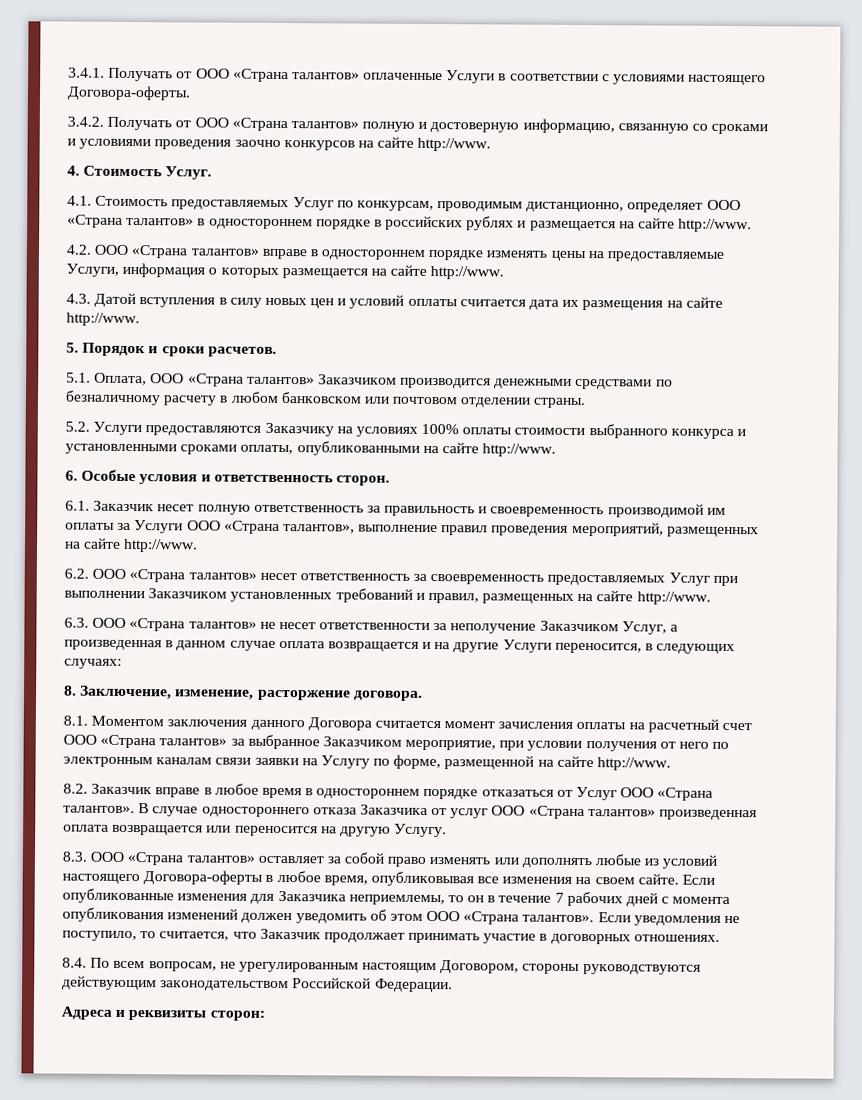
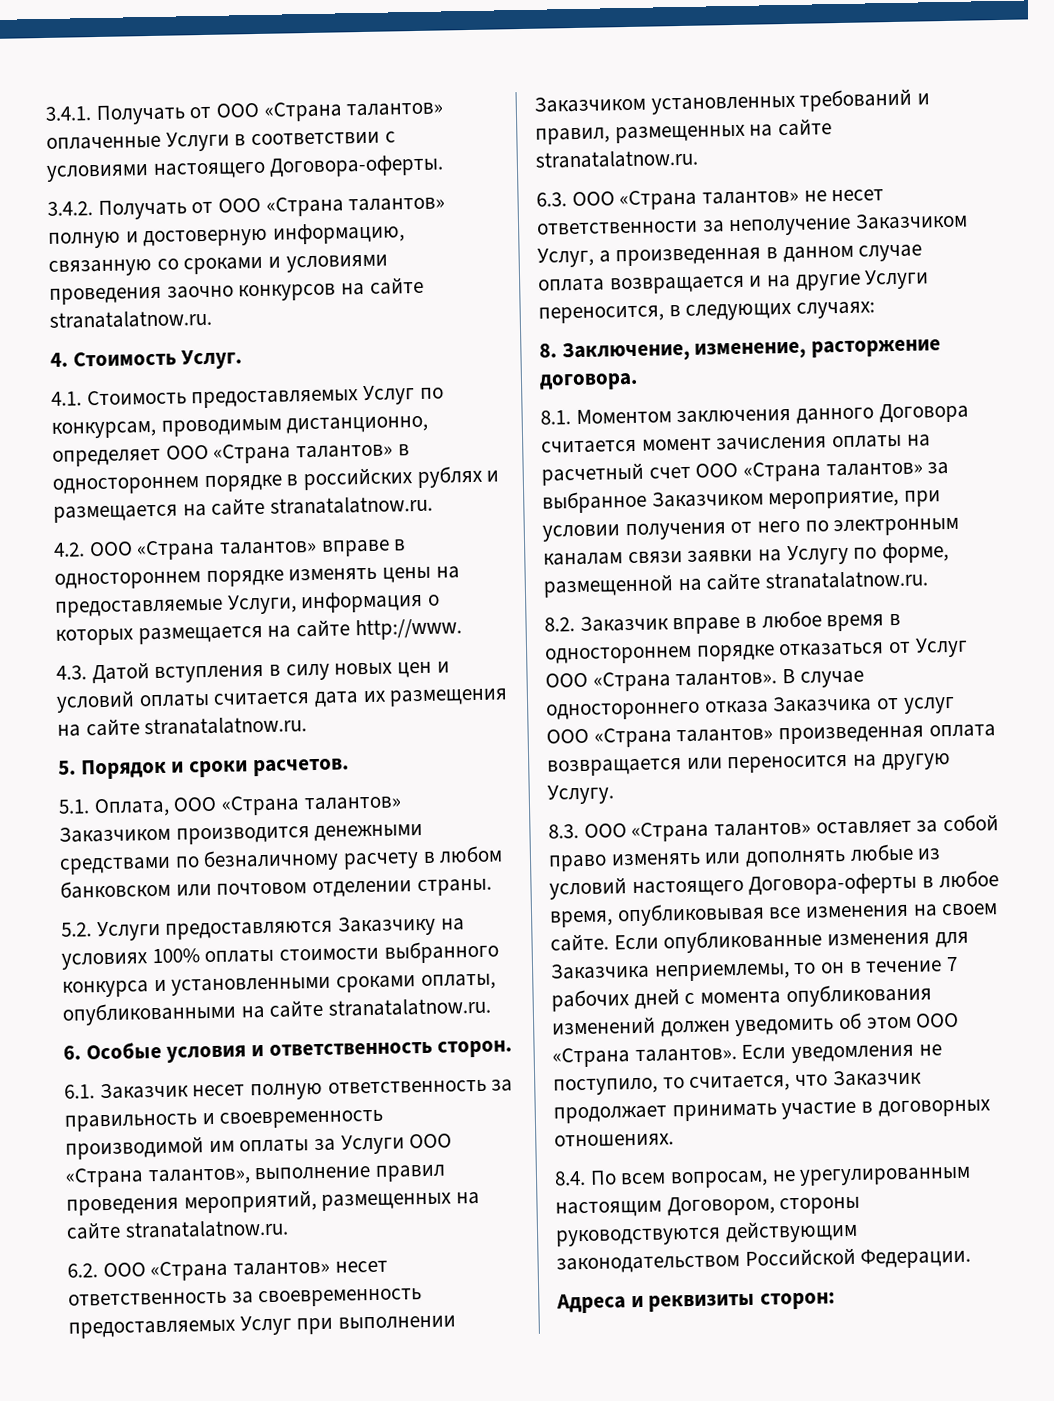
- 3.4.2. Получать от ООО «Страна талантов» полную и достоверную информацию, связанную со сроками и условиями проведения заочно конкурсов на сайте http://www.
+ 3.4.2. Получать от ООО «Страна талантов» полную и достоверную информацию, связанную со сроками и условиями проведения заочно конкурсов на сайте stranatalatnow.ru.
- 4.1. Стоимость предоставляемых Услуг по конкурсам, проводимым дистанционно, определяет ООО «Страна талантов» в одностороннем порядке в российских рублях и размещается на сайте http://www.
+ 4.1. Стоимость предоставляемых Услуг по конкурсам, проводимым дистанционно, определяет ООО «Страна талантов» в одностороннем порядке в российских рублях и размещается на сайте stranatalatnow.ru.
- 4.3. Датой вступления в силу новых цен и условий оплаты считается дата их размещения на сайте http://www.
+ 4.3. Датой вступления в силу новых цен и условий оплаты считается дата их размещения на сайте stranatalatnow.ru.
- 5.2. Услуги предоставляются Заказчику на условиях 100% оплаты стоимости выбранного конкурса и установленными сроками оплаты, опубликованными на сайте http://www.
+ 5.2. Услуги предоставляются Заказчику на условиях 100% оплаты стоимости выбранного конкурса и установленными сроками оплаты, опубликованными на сайте stranatalatnow.ru.
- 6.1. Заказчик несет полную ответственность за правильность и своевременность производимой им оплаты за Услуги ООО «Страна талантов», выполнение правил проведения мероприятий, размещенных на сайте http://www.
+ 6.1. Заказчик несет полную ответственность за правильность и своевременность производимой им оплаты за Услуги ООО «Страна талантов», выполнение правил проведения мероприятий, размещенных на сайте stranatalatnow.ru.
- 6.2. ООО «Страна талантов» несет ответственность за своевременность предоставляемых Услуг при выполнении Заказчиком установленных требований и правил, размещенных на сайте http://www.
+ 6.2. ООО «Страна талантов» несет ответственность за своевременность предоставляемых Услуг при выполнении Заказчиком установленных требований и правил, размещенных на сайте stranatalatnow.ru.
- 8.1. Моментом заключения данного Договора считается момент зачисления оплаты на расчетный счет ООО «Страна талантов» за выбранное Заказчиком мероприятие, при условии получения от него по электронным каналам связи заявки на Услугу по форме, размещенной на сайте http://www.
+ 8.1. Моментом заключения данного Договора считается момент зачисления оплаты на расчетный счет ООО «Страна талантов» за выбранное Заказчиком мероприятие, при условии получения от него по электронным каналам связи заявки на Услугу по форме, размещенной на сайте stranatalatnow.ru.

